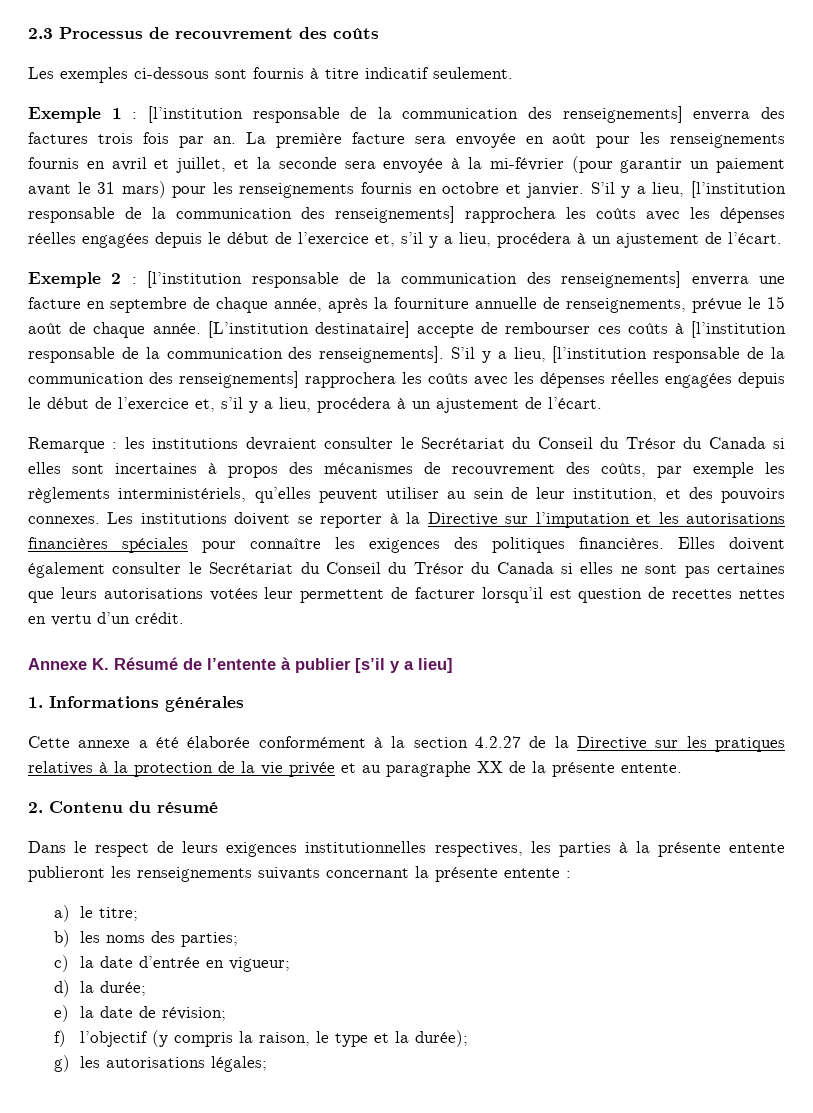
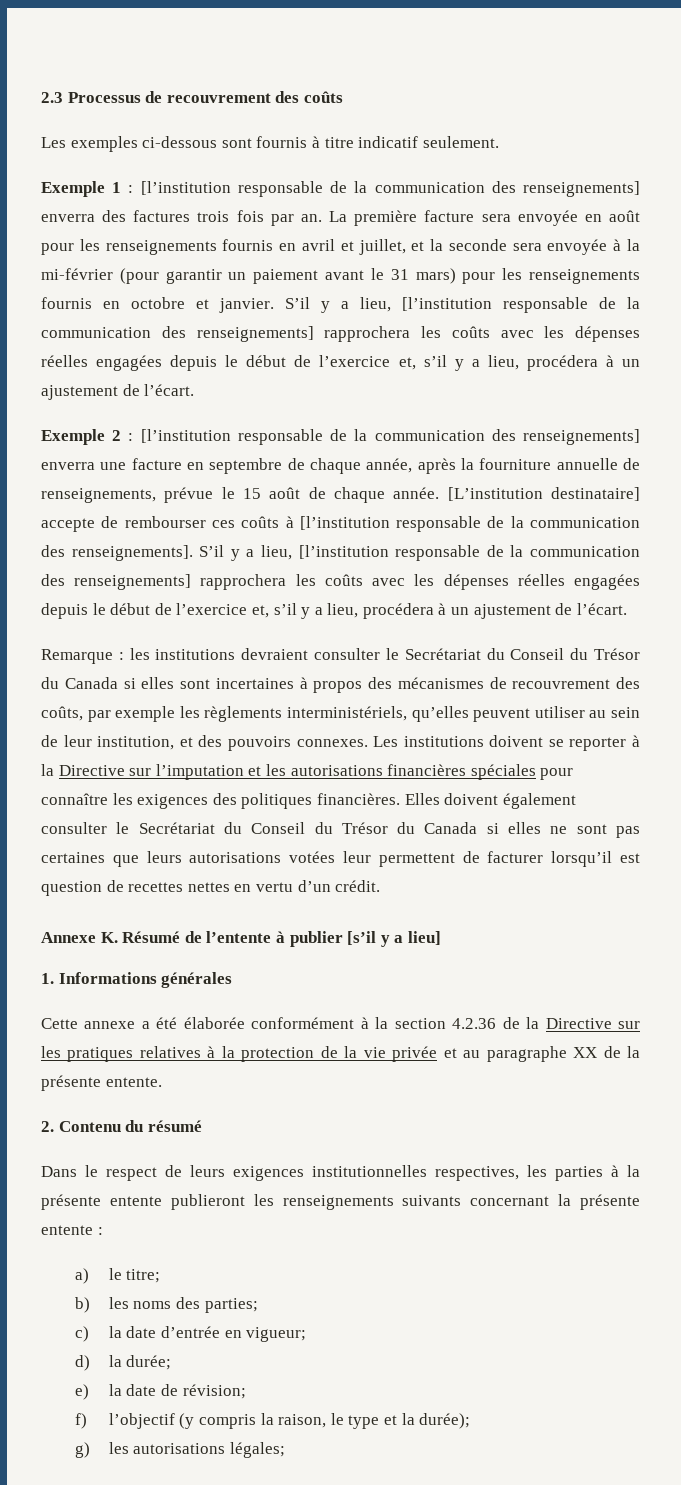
- Cette annexe a été élaborée conformément à la section 4.2.27 de la Directive sur les pratiques relatives à la protection de la vie privée et au paragraphe XX de la présente entente.
+ Cette annexe a été élaborée conformément à la section 4.2.36 de la Directive sur les pratiques relatives à la protection de la vie privée et au paragraphe XX de la présente entente.

